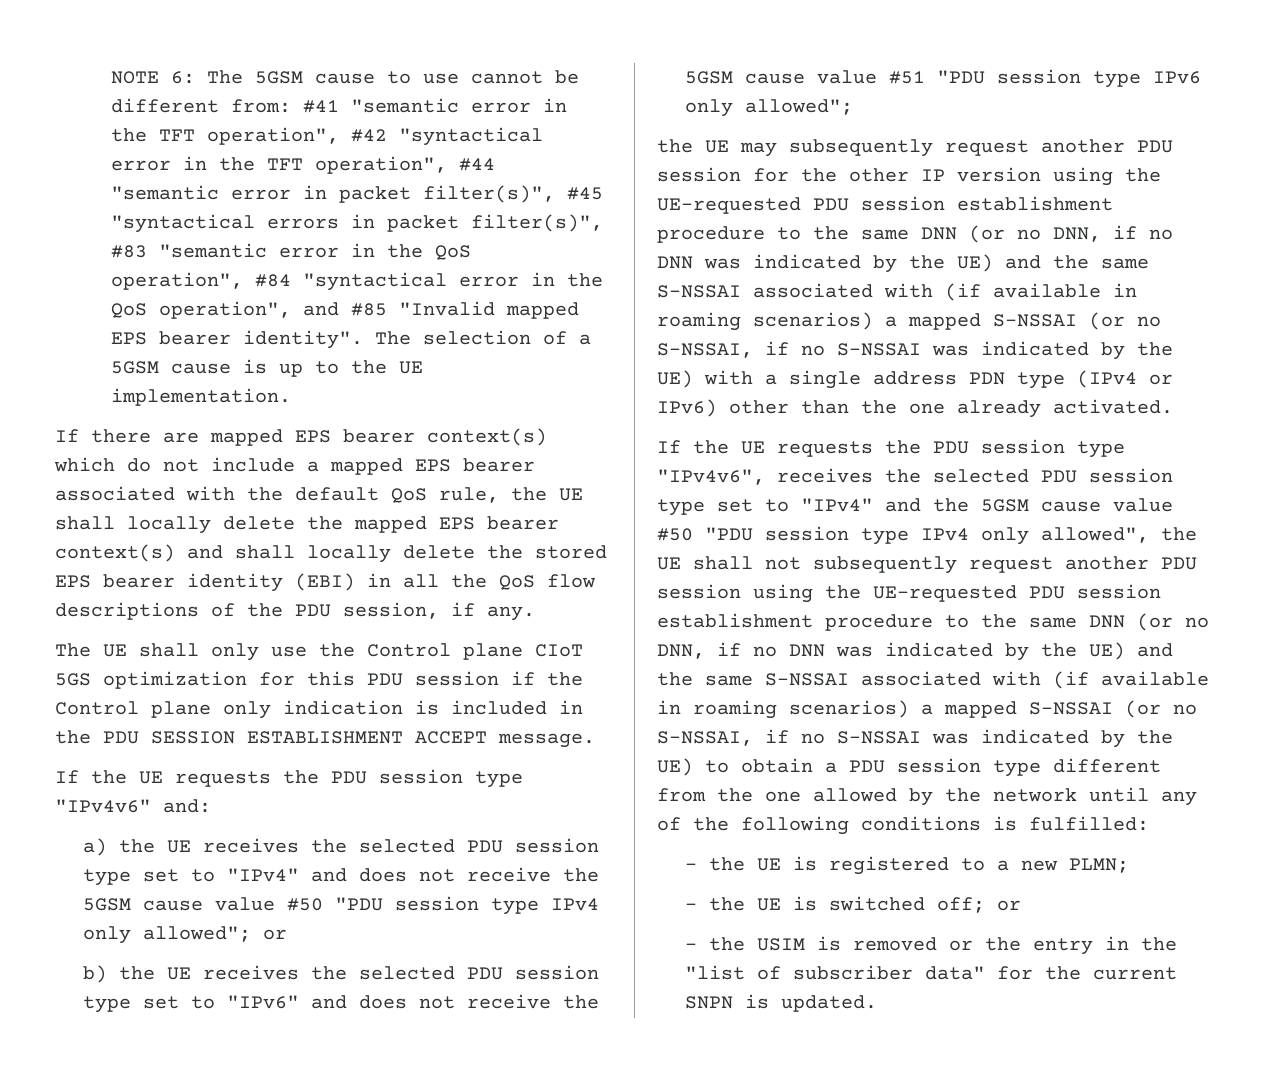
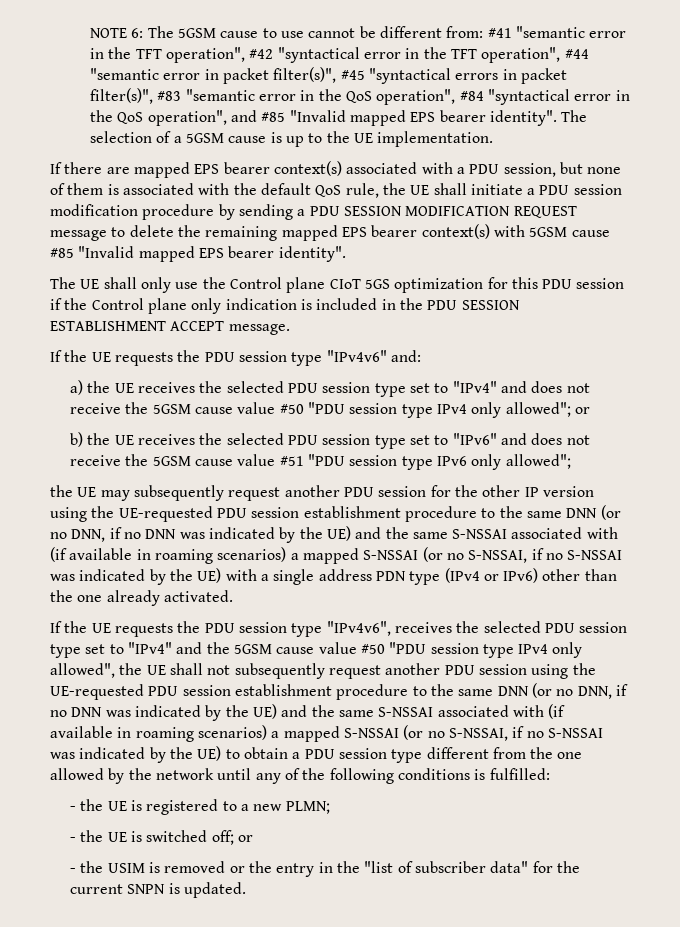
- If there are mapped EPS bearer context(s) which do not include a mapped EPS bearer associated with the default QoS rule, the UE shall locally delete the mapped EPS bearer context(s) and shall locally delete the stored EPS bearer identity (EBI) in all the QoS flow descriptions of the PDU session, if any.
+ If there are mapped EPS bearer context(s) associated with a PDU session, but none of them is associated with the default QoS rule, the UE shall initiate a PDU session modification procedure by sending a PDU SESSION MODIFICATION REQUEST message to delete the remaining mapped EPS bearer context(s) with 5GSM cause #85 "Invalid mapped EPS bearer identity".

